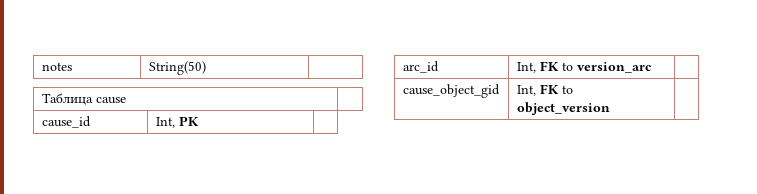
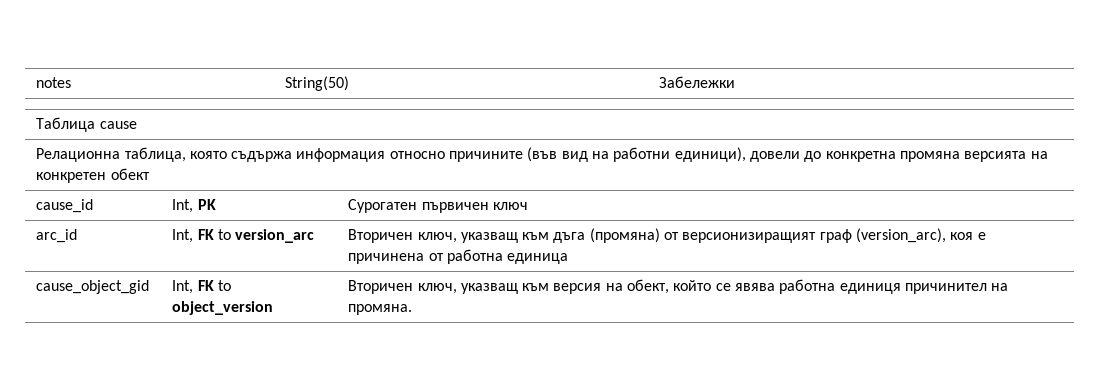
- notes | String(50) |
+ notes | String(50) | Забележки
- Таблица cause |
+ Таблица cause
+ Релационна таблица, която съдържа информация относно причините (във вид на работни единици), довели до конкретна промяна версията на конкретен обект
- cause_id | Int, PK |
+ cause_id | Int, PK | Сурогатен първичен ключ
- arc_id | Int, FK to version_arc |
+ arc_id | Int, FK to version_arc | Вторичен ключ, указващ към дъга (промяна) от версионизиращият граф (version_arc), коя е причинена от работна единица
- cause_object_gid | Int, FK to object_version |
+ cause_object_gid | Int, FK to object_version | Вторичен ключ, указващ към версия на обект, който се явява работна единиця причинител на промяна.

